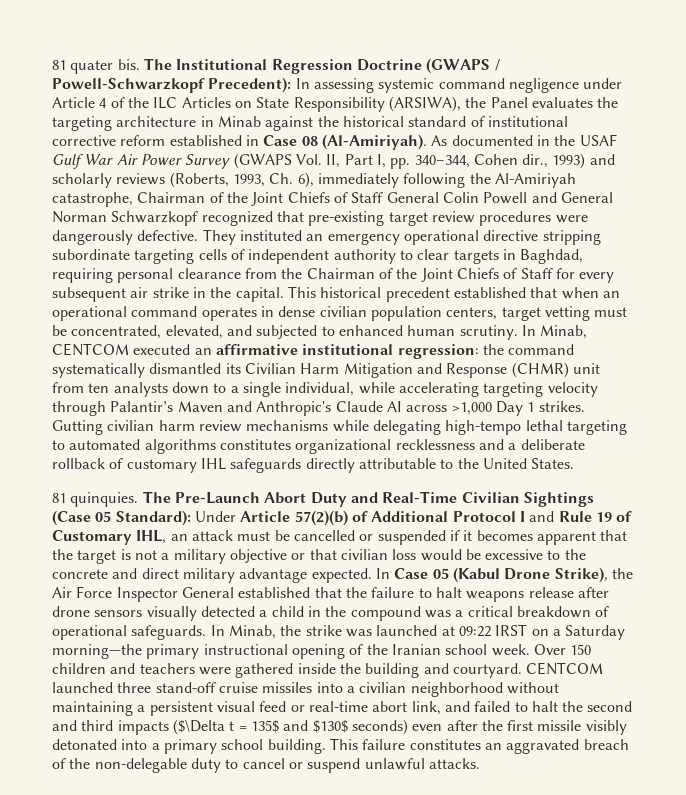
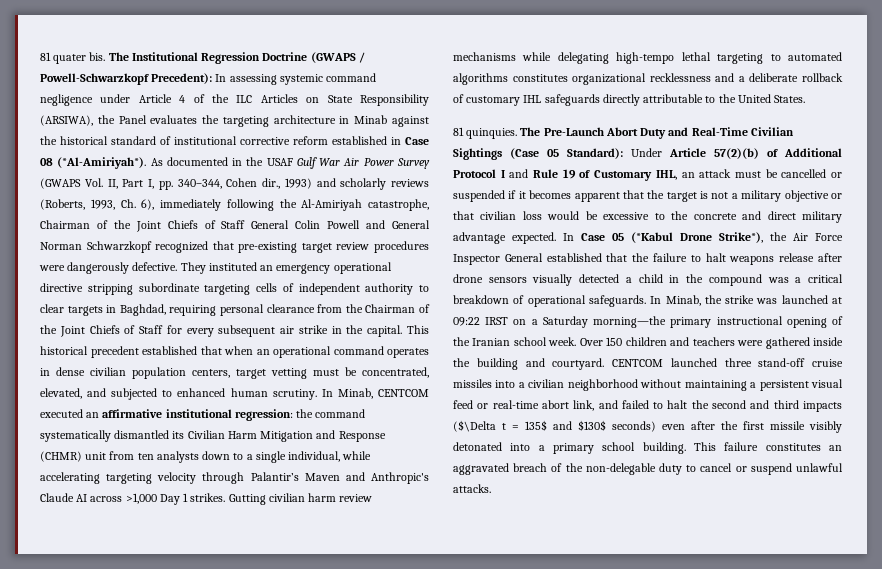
- The Institutional Regression Doctrine (GWAPS / Powell-Schwarzkopf Precedent): In assessing systemic command negligence under Article 4 of the ILC Articles on State Responsibility (ARSIWA), the Panel evaluates the targeting architecture in Minab against the historical standard of institutional corrective reform established in Case 08 (Al-Amiriyah).
+ The Institutional Regression Doctrine (GWAPS / Powell-Schwarzkopf Precedent): In assessing systemic command negligence under Article 4 of the ILC Articles on State Responsibility (ARSIWA), the Panel evaluates the targeting architecture in Minab against the historical standard of institutional corrective reform established in Case 08 (*Al-Amiriyah*).
- In Case 05 (Kabul Drone Strike), the Air Force Inspector General established that the failure to halt weapons release after drone sensors visually detected a child in the compound was a critical breakdown of operational safeguards.
+ In Case 05 (*Kabul Drone Strike*), the Air Force Inspector General established that the failure to halt weapons release after drone sensors visually detected a child in the compound was a critical breakdown of operational safeguards.

